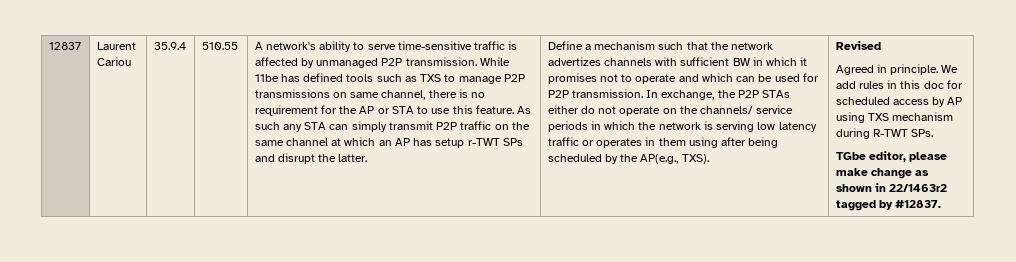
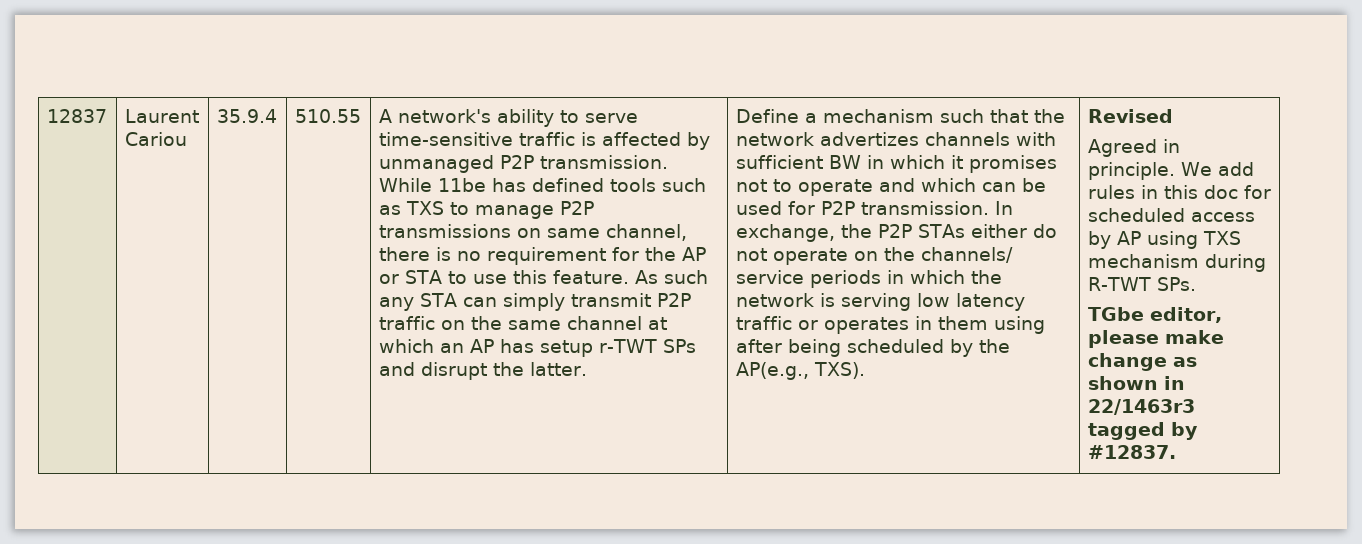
- TGbe editor, please make change as shown in 22/1463r2 tagged by #12837.
+ TGbe editor, please make change as shown in 22/1463r3 tagged by #12837.

